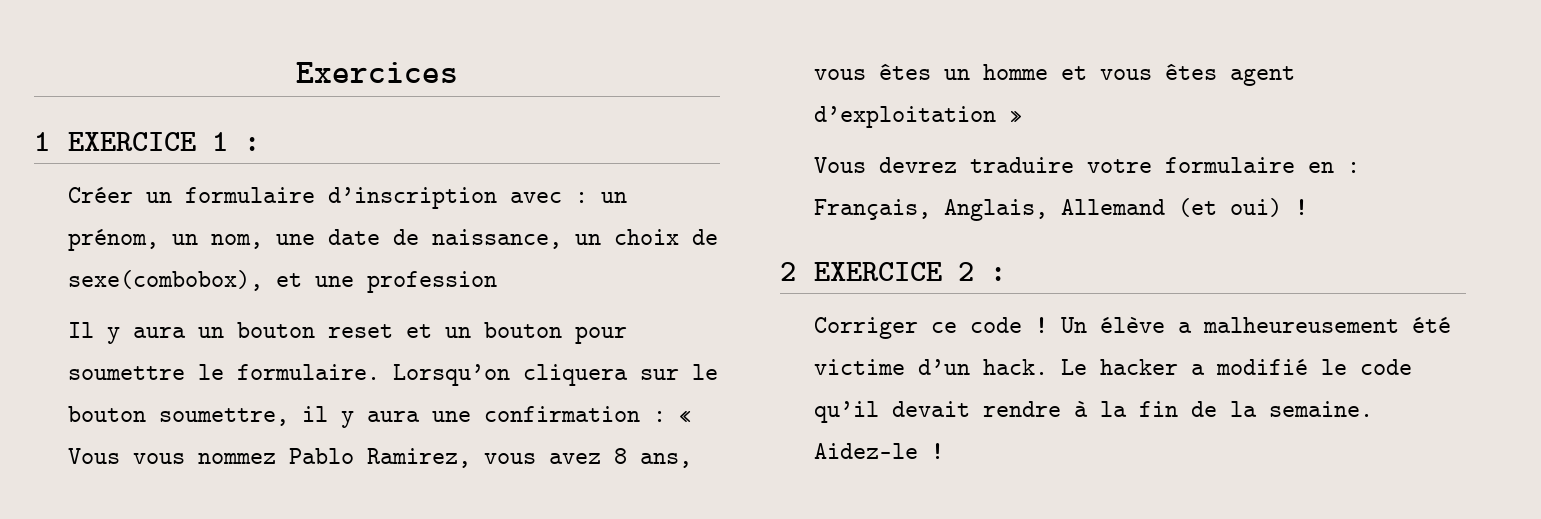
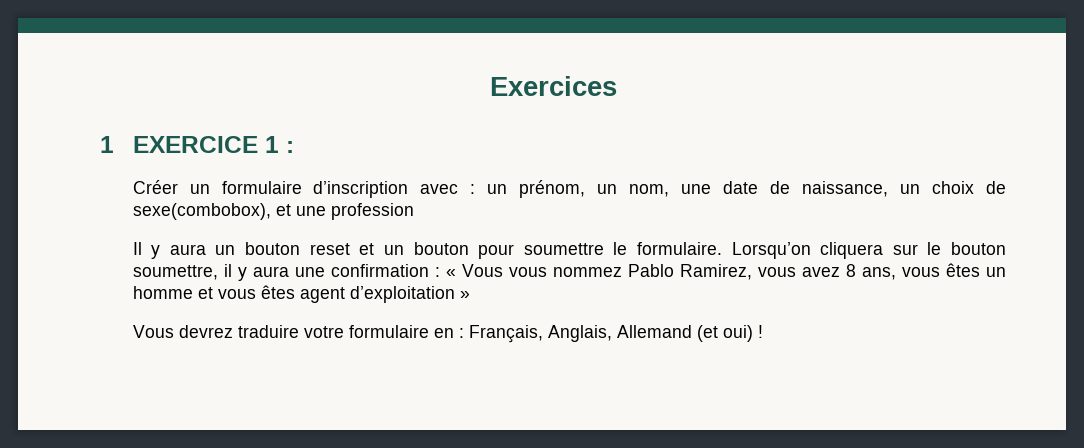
- 2 EXERCICE 2 :
- Corriger ce code ! Un élève a malheureusement été victime d’un hack. Le hacker a modifié le code qu’il devait rendre à la fin de la semaine. Aidez-le !

